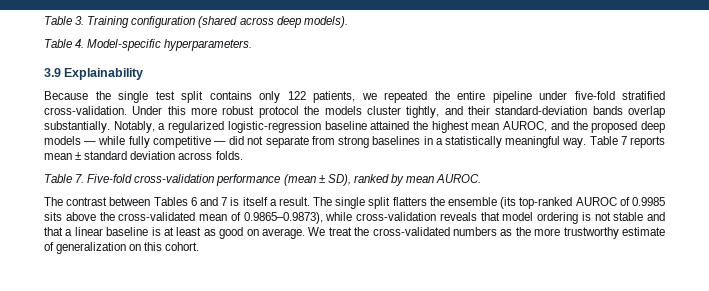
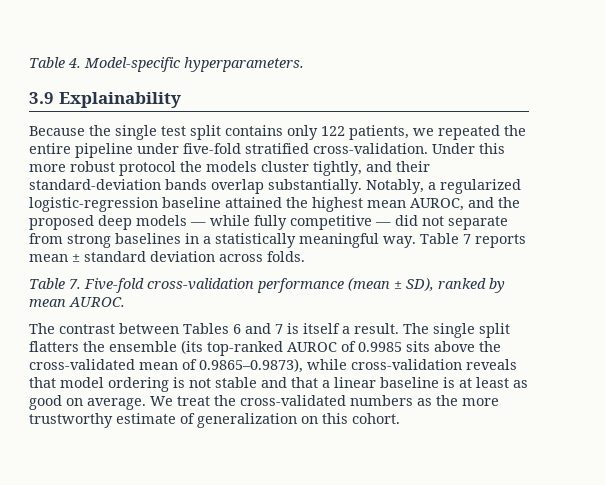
- Table 3. Training configuration (shared across deep models).

